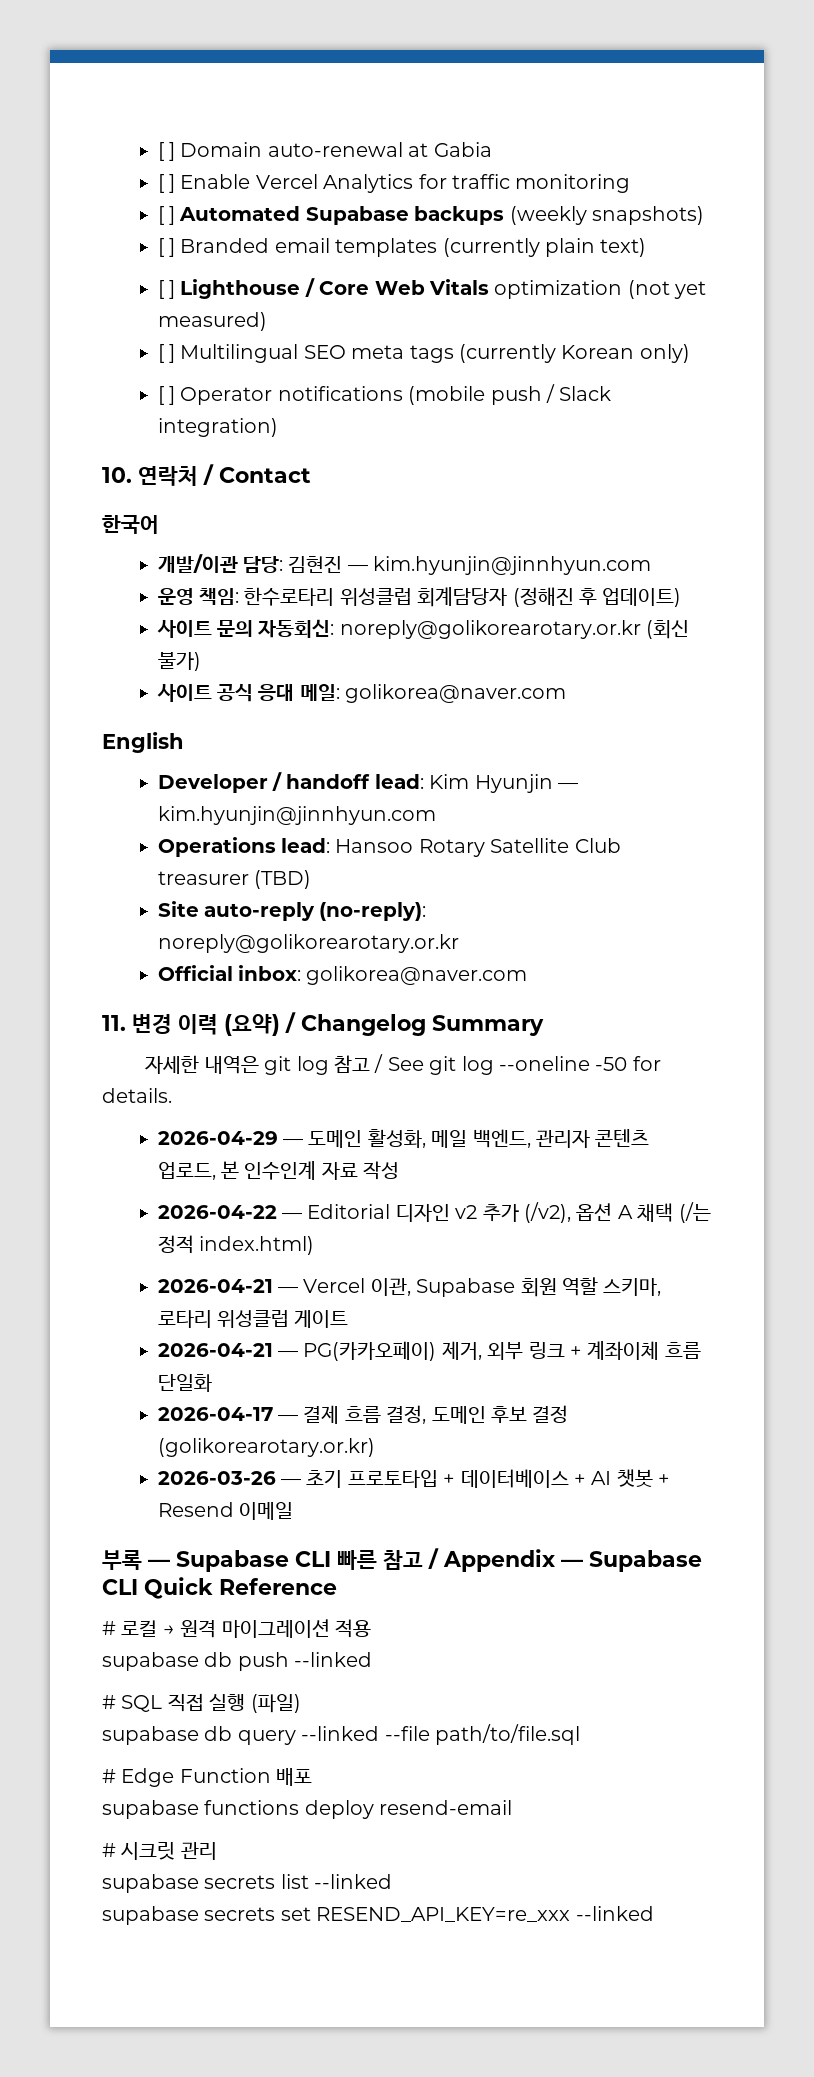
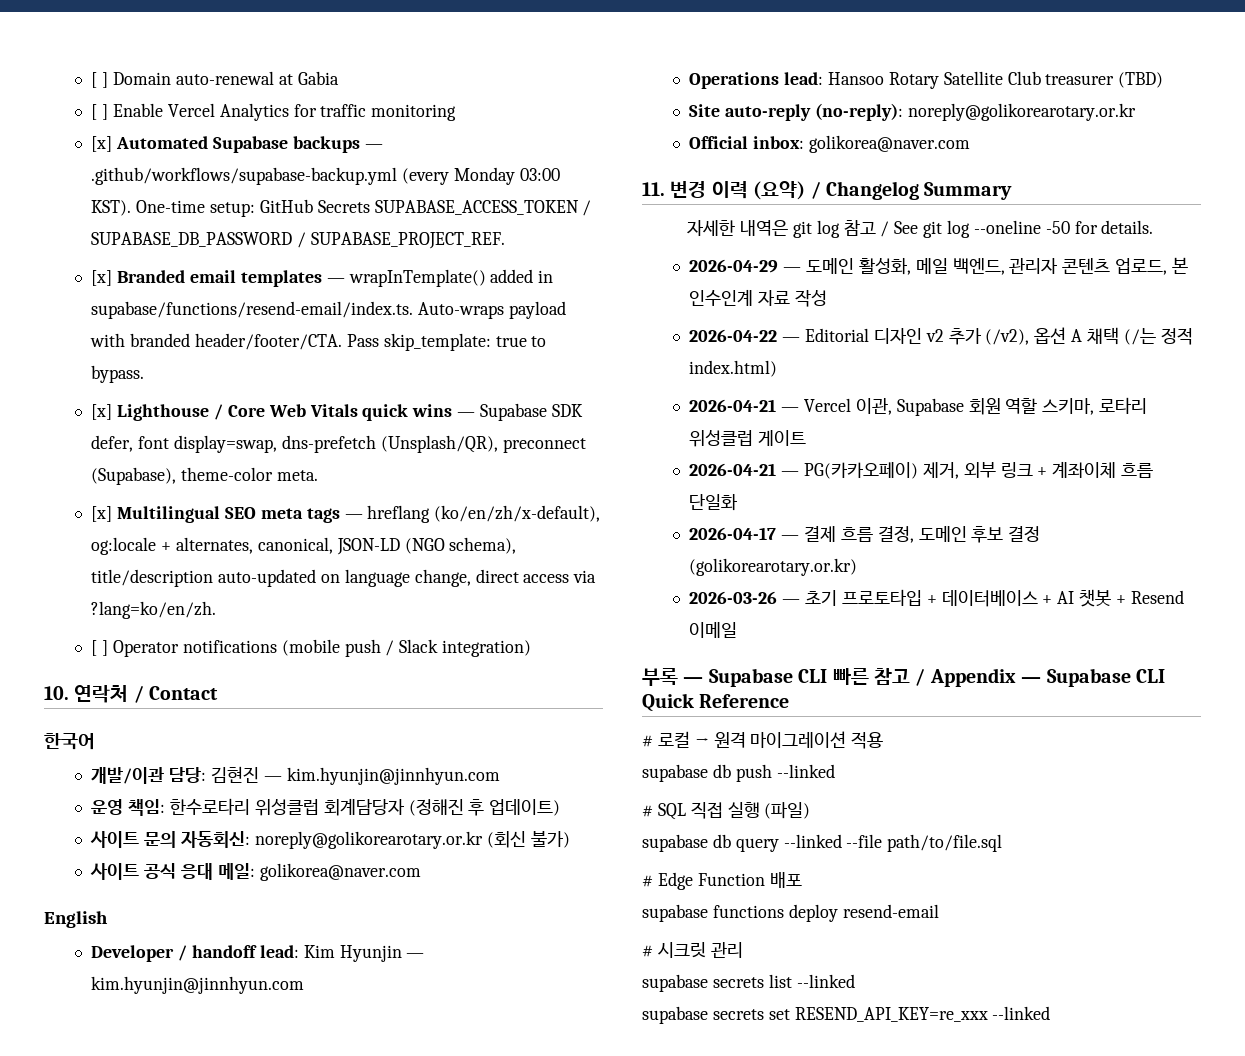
- [ ] Automated Supabase backups (weekly snapshots)
- [ ] Branded email templates (currently plain text)
- [ ] Lighthouse / Core Web Vitals optimization (not yet measured)
- [ ] Multilingual SEO meta tags (currently Korean only)
+ [x] Automated Supabase backups — .github/workflows/supabase-backup.yml (every Monday 03:00 KST). One-time setup: GitHub Secrets SUPABASE_ACCESS_TOKEN / SUPABASE_DB_PASSWORD / SUPABASE_PROJECT_REF.
+ [x] Branded email templates — wrapInTemplate() added in supabase/functions/resend-email/index.ts. Auto-wraps payload with branded header/footer/CTA. Pass skip_template: true to bypass.
+ [x] Lighthouse / Core Web Vitals quick wins — Supabase SDK defer, font display=swap, dns-prefetch (Unsplash/QR), preconnect (Supabase), theme-color meta.
+ [x] Multilingual SEO meta tags — hreflang (ko/en/zh/x-default), og:locale + alternates, canonical, JSON-LD (NGO schema), title/description auto-updated on language change, direct access via ?lang=ko/en/zh.

